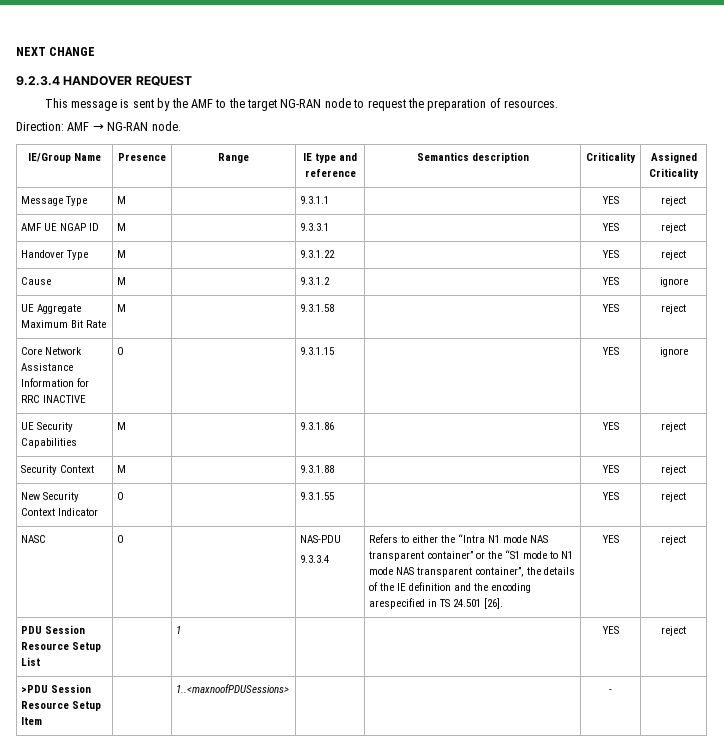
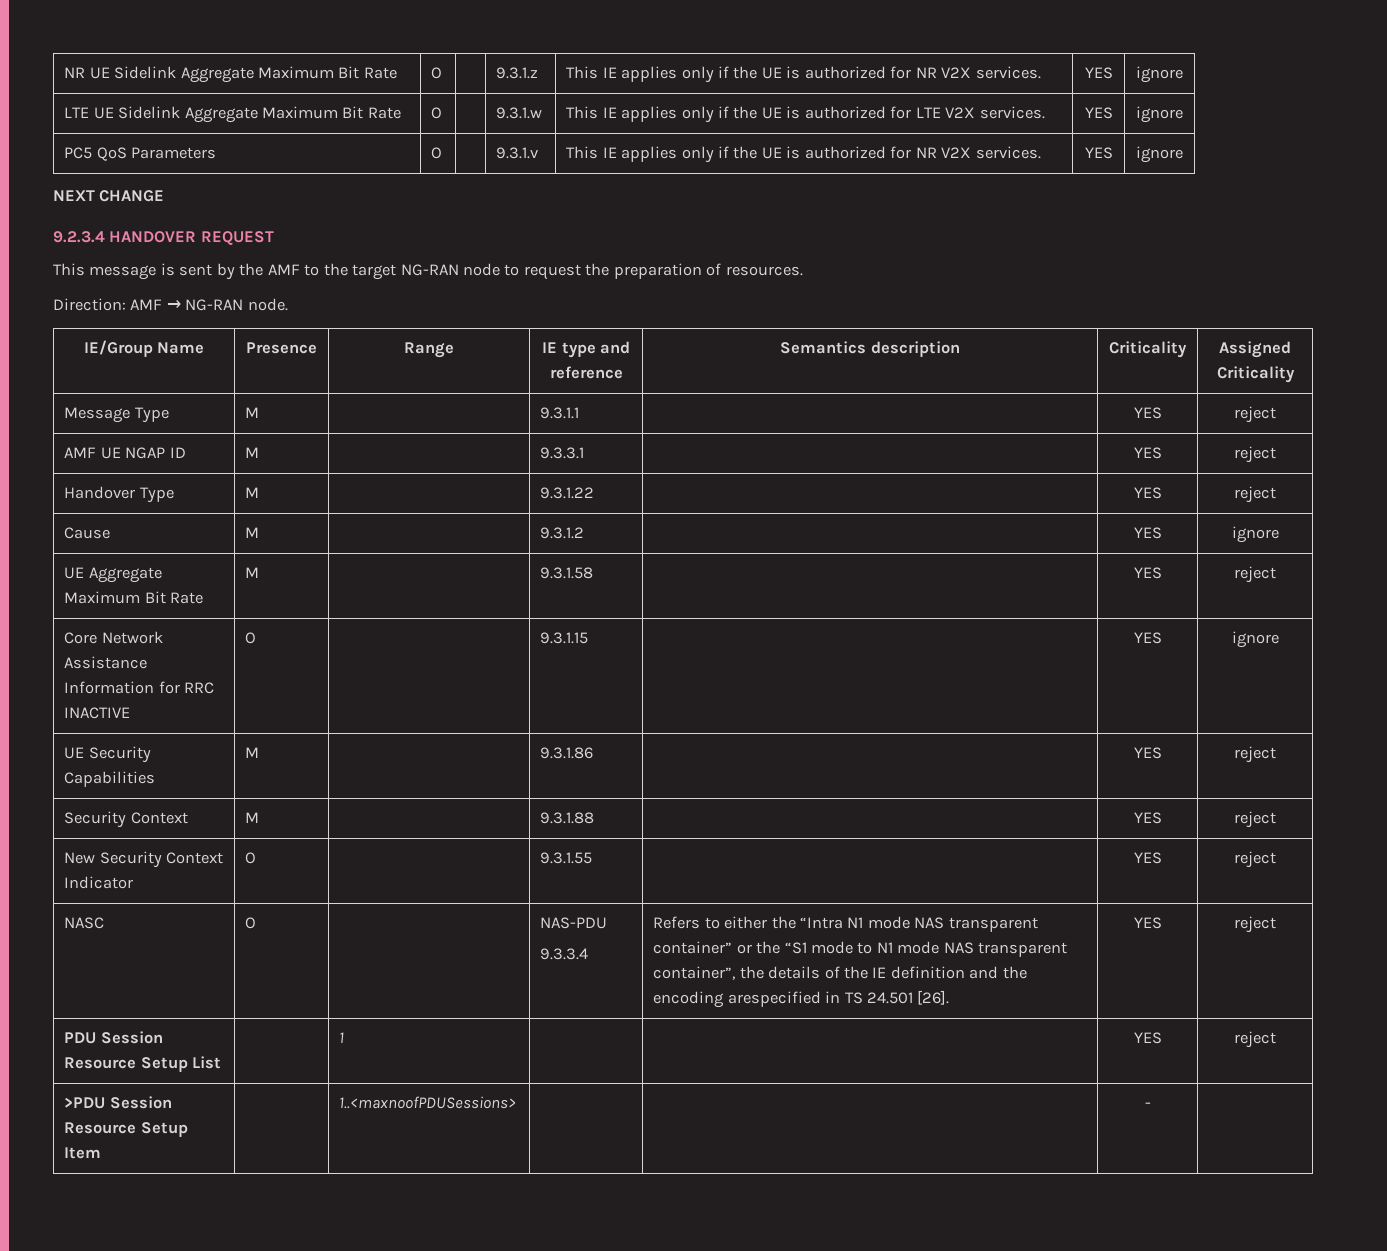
+ NR UE Sidelink Aggregate Maximum Bit Rate | O | | 9.3.1.z | This IE applies only if the UE is authorized for NR V2X services. | YES | ignore
+ LTE UE Sidelink Aggregate Maximum Bit Rate | O | | 9.3.1.w | This IE applies only if the UE is authorized for LTE V2X services. | YES | ignore
+ PC5 QoS Parameters | O | | 9.3.1.v | This IE applies only if the UE is authorized for NR V2X services. | YES | ignore

